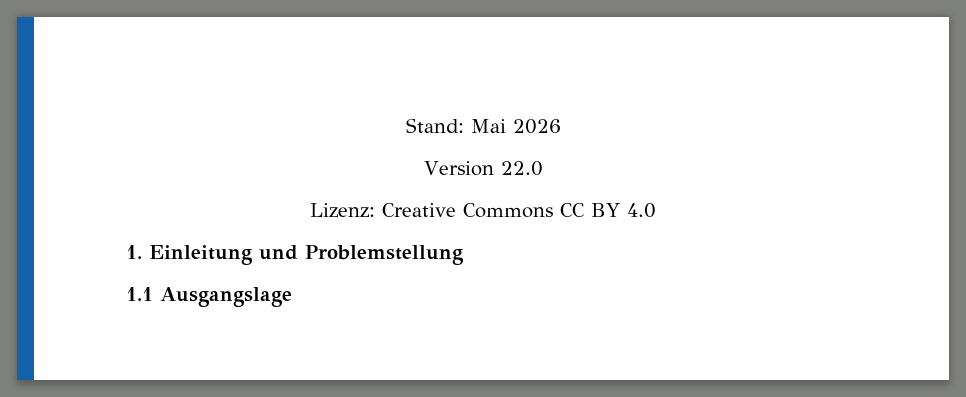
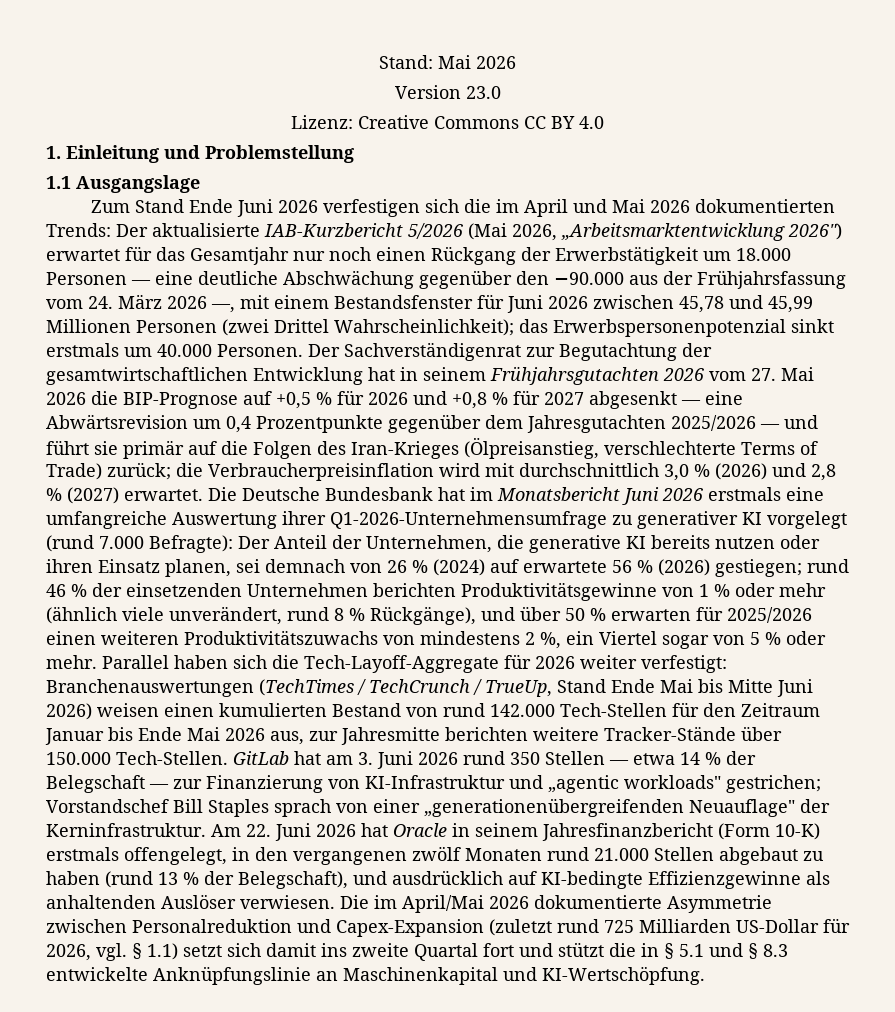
- Version 22.0
+ Version 23.0
+ Zum Stand Ende Juni 2026 verfestigen sich die im April und Mai 2026 dokumentierten Trends: Der aktualisierte IAB-Kurzbericht 5/2026 (Mai 2026, „Arbeitsmarktentwicklung 2026") erwartet für das Gesamtjahr nur noch einen Rückgang der Erwerbstätigkeit um 18.000 Personen — eine deutliche Abschwächung gegenüber den −90.000 aus der Frühjahrsfassung vom 24. März 2026 —, mit einem Bestandsfenster für Juni 2026 zwischen 45,78 und 45,99 Millionen Personen (zwei Drittel Wahrscheinlichkeit); das Erwerbspersonenpotenzial sinkt erstmals um 40.000 Personen. Der Sachverständigenrat zur Begutachtung der gesamtwirtschaftlichen Entwicklung hat in seinem Frühjahrsgutachten 2026 vom 27. Mai 2026 die BIP-Prognose auf +0,5 % für 2026 und +0,8 % für 2027 abgesenkt — eine Abwärtsrevision um 0,4 Prozentpunkte gegenüber dem Jahresgutachten 2025/2026 — und führt sie primär auf die Folgen des Iran-Krieges (Ölpreisanstieg, verschlechterte Terms of Trade) zurück; die Verbraucherpreisinflation wird mit durchschnittlich 3,0 % (2026) und 2,8 % (2027) erwartet. Die Deutsche Bundesbank hat im Monatsbericht Juni 2026 erstmals eine umfangreiche Auswertung ihrer Q1-2026-Unternehmensumfrage zu generativer KI vorgelegt (rund 7.000 Befragte): Der Anteil der Unternehmen, die generative KI bereits nutzen oder ihren Einsatz planen, sei demnach von 26 % (2024) auf erwartete 56 % (2026) gestiegen; rund 46 % der einsetzenden Unternehmen berichten Produktivitätsgewinne von 1 % oder mehr (ähnlich viele unverändert, rund 8 % Rückgänge), und über 50 % erwarten für 2025/2026 einen weiteren Produktivitätszuwachs von mindestens 2 %, ein Viertel sogar von 5 % oder mehr. Parallel haben sich die Tech-Layoff-Aggregate für 2026 weiter verfestigt: Branchenauswertungen (TechTimes / TechCrunch / TrueUp, Stand Ende Mai bis Mitte Juni 2026) weisen einen kumulierten Bestand von rund 142.000 Tech-Stellen für den Zeitraum Januar bis Ende Mai 2026 aus, zur Jahresmitte berichten weitere Tracker-Stände über 150.000 Tech-Stellen. GitLab hat am 3. Juni 2026 rund 350 Stellen — etwa 14 % der Belegschaft — zur Finanzierung von KI-Infrastruktur und „agentic workloads" gestrichen; Vorstandschef Bill Staples sprach von einer „generationenübergreifenden Neuauflage" der Kerninfrastruktur. Am 22. Juni 2026 hat Oracle in seinem Jahresfinanzbericht (Form 10-K) erstmals offengelegt, in den vergangenen zwölf Monaten rund 21.000 Stellen abgebaut zu haben (rund 13 % der Belegschaft), und ausdrücklich auf KI-bedingte Effizienzgewinne als anhaltenden Auslöser verwiesen. Die im April/Mai 2026 dokumentierte Asymmetrie zwischen Personalreduktion und Capex-Expansion (zuletzt rund 725 Milliarden US-Dollar für 2026, vgl. § 1.1) setzt sich damit ins zweite Quartal fort und stützt die in § 5.1 und § 8.3 entwickelte Anknüpfungslinie an Maschinenkapital und KI-Wertschöpfung.

